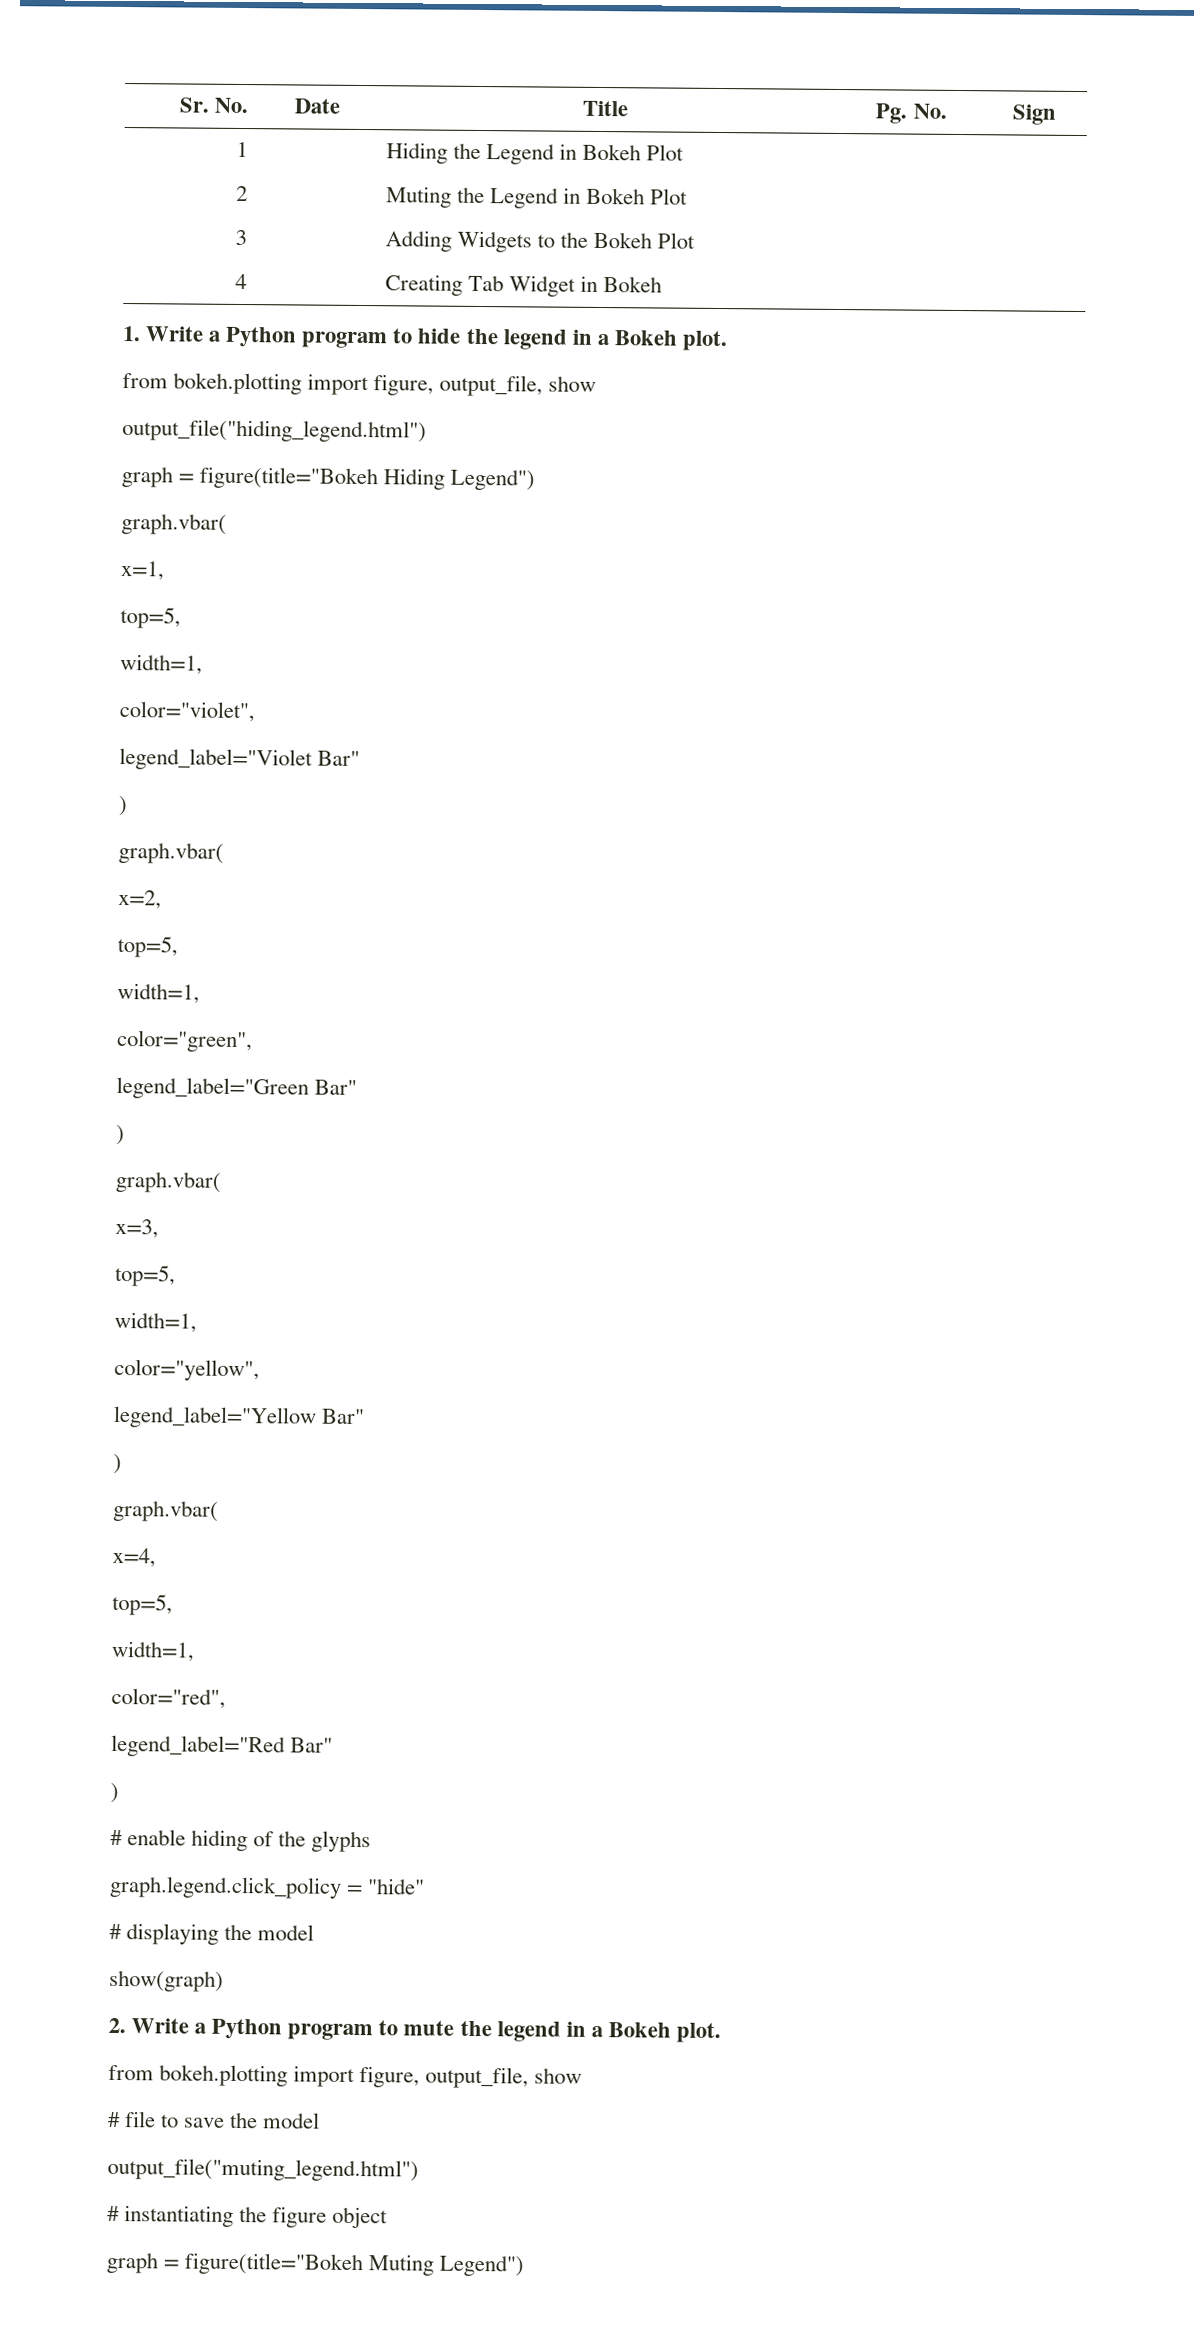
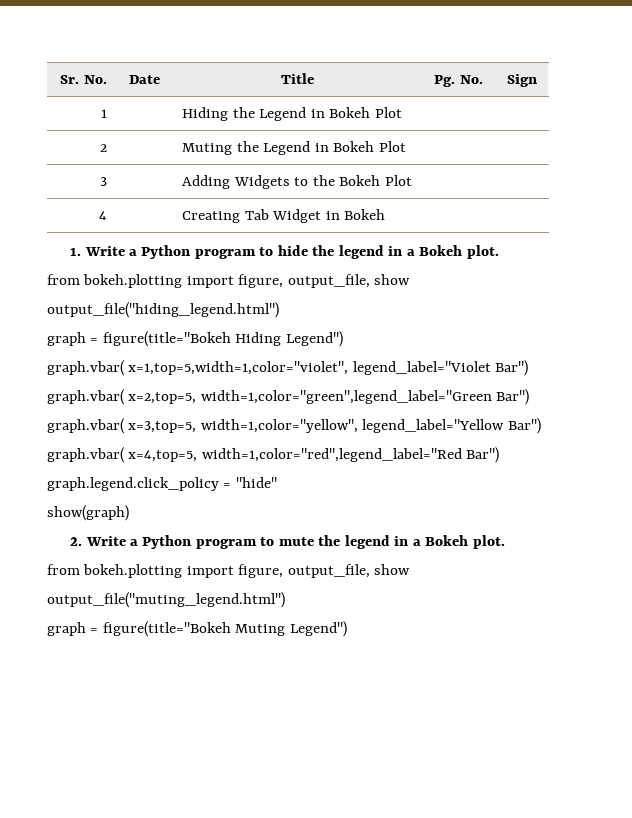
  graph = figure(title="Bokeh Hiding Legend")
- graph.vbar(
- x=1,
- top=5,
- width=1,
- color="violet",
- legend_label="Violet Bar"
- )
- graph.vbar(
- x=2,
- top=5,
- width=1,
- color="green",
- legend_label="Green Bar"
- )
- graph.vbar(
- x=3,
- top=5,
- width=1,
- color="yellow",
- legend_label="Yellow Bar"
- )
- graph.vbar(
- x=4,
- top=5,
- width=1,
- color="red",
- legend_label="Red Bar"
- )
- # enable hiding of the glyphs
+ graph.vbar( x=1,top=5,width=1,color="violet", legend_label="Violet Bar")
+ graph.vbar( x=2,top=5, width=1,color="green",legend_label="Green Bar")
+ graph.vbar( x=3,top=5, width=1,color="yellow", legend_label="Yellow Bar")
+ graph.vbar( x=4,top=5, width=1,color="red",legend_label="Red Bar")
- # displaying the model
- # file to save the model
  output_file("muting_legend.html")
- # instantiating the figure object

